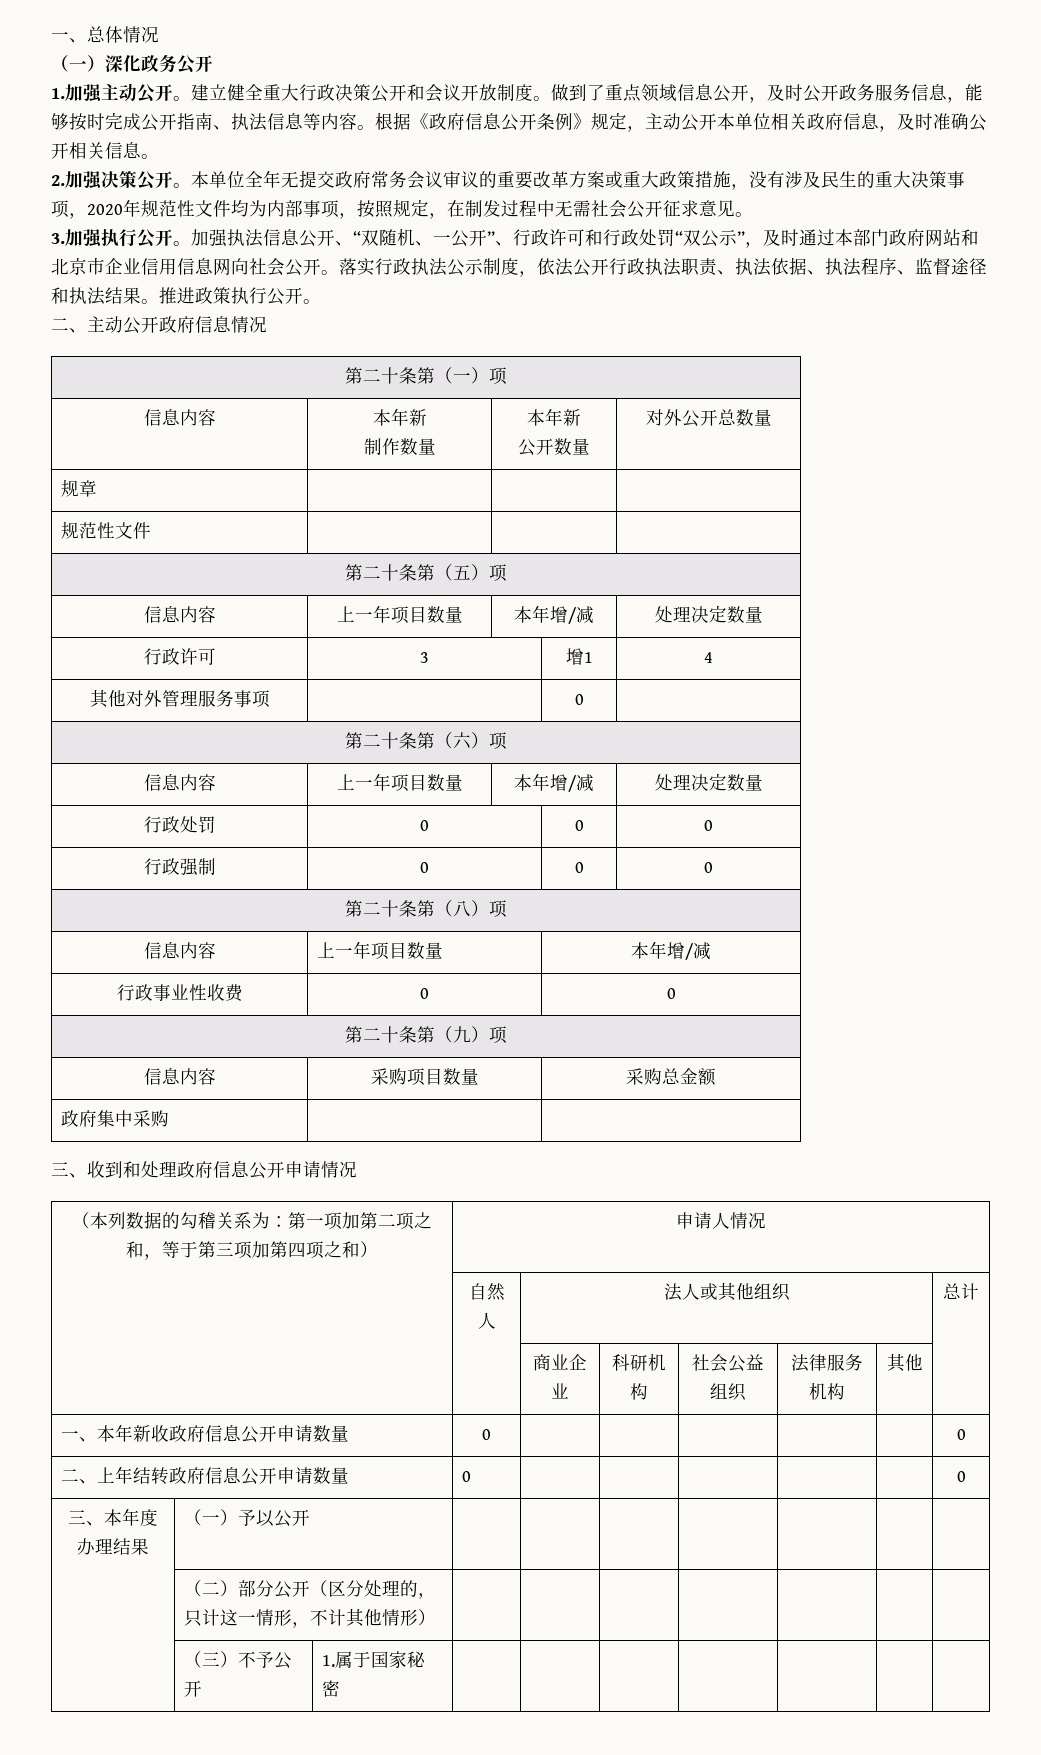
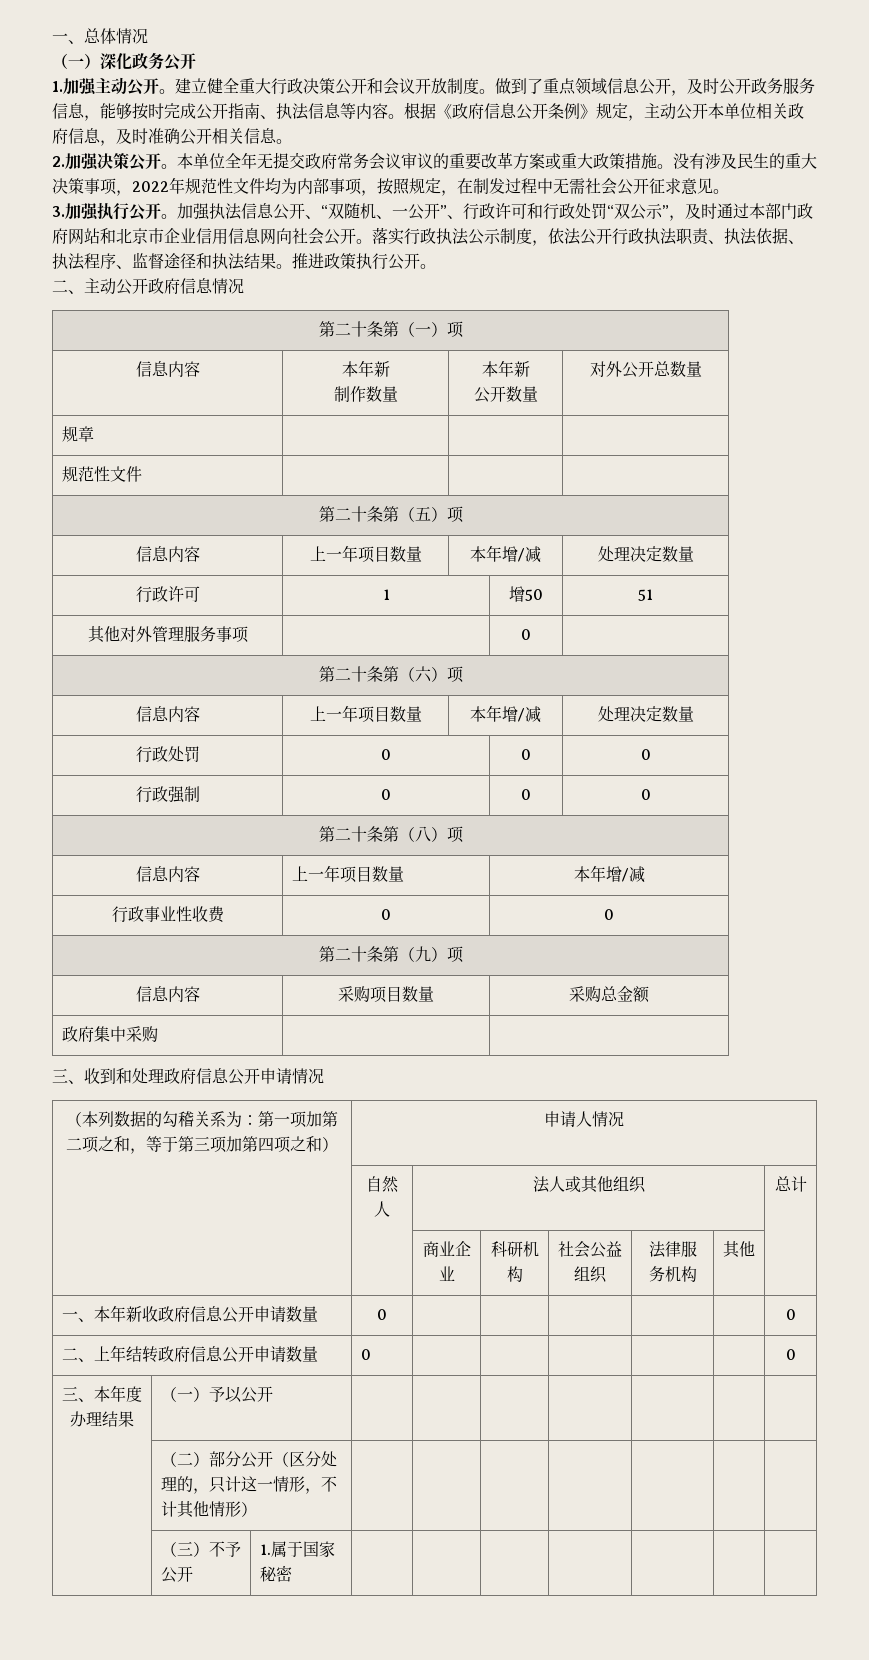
- 本单位全年无提交政府常务会议审议的重要改革方案或重大政策措施，没有涉及民生的重大决策事项，2020年规范性文件均为内部事项，按照规定，在制发过程中无需社会公开征求意见。
+ 本单位全年无提交政府常务会议审议的重要改革方案或重大政策措施。没有涉及民生的重大决策事项，2022年规范性文件均为内部事项，按照规定，在制发过程中无需社会公开征求意见。
- 行政许可 | 3 | 增1 | 4
+ 行政许可 | 1 | 增50 | 51

